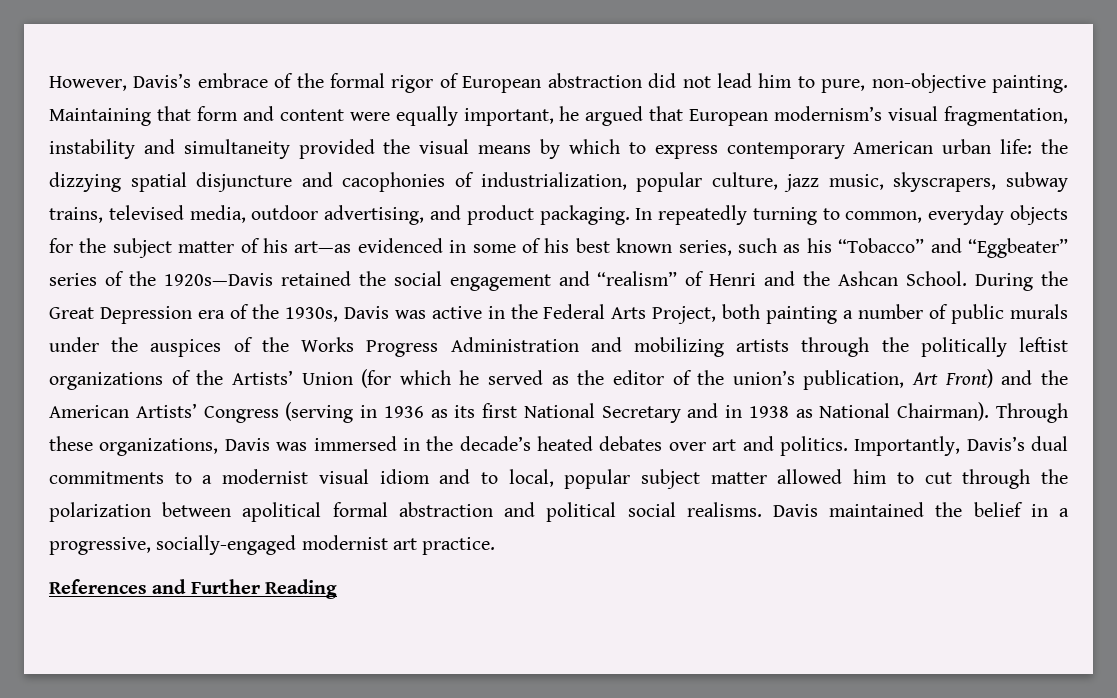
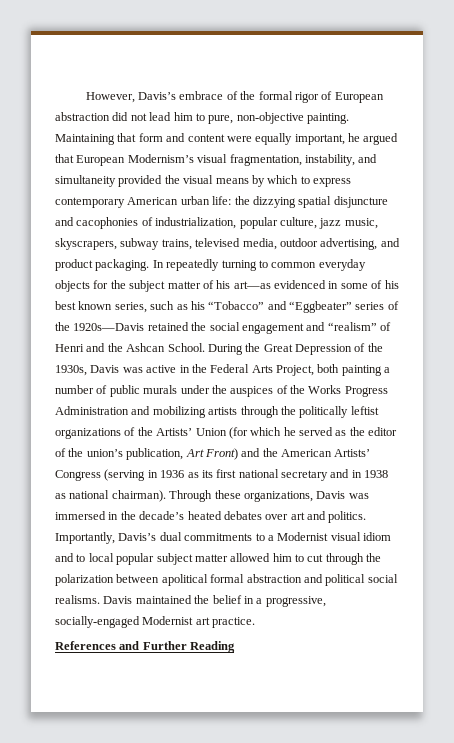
- Maintaining that form and content were equally important, he argued that European modernism’s visual fragmentation, instability and simultaneity provided the visual means by which to express contemporary American urban life: the dizzying spatial disjuncture and cacophonies of industrialization, popular culture, jazz music, skyscrapers, subway trains, televised media, outdoor advertising, and product packaging.
+ Maintaining that form and content were equally important, he argued that European Modernism’s visual fragmentation, instability, and simultaneity provided the visual means by which to express contemporary American urban life: the dizzying spatial disjuncture and cacophonies of industrialization, popular culture, jazz music, skyscrapers, subway trains, televised media, outdoor advertising, and product packaging.
- In repeatedly turning to common, everyday objects for the subject matter of his art—as evidenced in some of his best known series, such as his “Tobacco” and “Eggbeater” series of the 1920s—Davis retained the social engagement and “realism” of Henri and the Ashcan School.
+ In repeatedly turning to common everyday objects for the subject matter of his art—as evidenced in some of his best known series, such as his “Tobacco” and “Eggbeater” series of the 1920s—Davis retained the social engagement and “realism” of Henri and the Ashcan School.
- During the Great Depression era of the 1930s, Davis was active in the Federal Arts Project, both painting a number of public murals under the auspices of the Works Progress Administration and mobilizing artists through the politically leftist organizations of the Artists’ Union (for which he served as the editor of the union’s publication, Art Front) and the American Artists’ Congress (serving in 1936 as its first National Secretary and in 1938 as National Chairman).
+ During the Great Depression of the 1930s, Davis was active in the Federal Arts Project, both painting a number of public murals under the auspices of the Works Progress Administration and mobilizing artists through the politically leftist organizations of the Artists’ Union (for which he served as the editor of the union’s publication, Art Front) and the American Artists’ Congress (serving in 1936 as its first national secretary and in 1938 as national chairman).
- Importantly, Davis’s dual commitments to a modernist visual idiom and to local, popular subject matter allowed him to cut through the polarization between apolitical formal abstraction and political social realisms.
+ Importantly, Davis’s dual commitments to a Modernist visual idiom and to local popular subject matter allowed him to cut through the polarization between apolitical formal abstraction and political social realisms.
- Davis maintained the belief in a progressive, socially-engaged modernist art practice.
+ Davis maintained the belief in a progressive, socially-engaged Modernist art practice.

